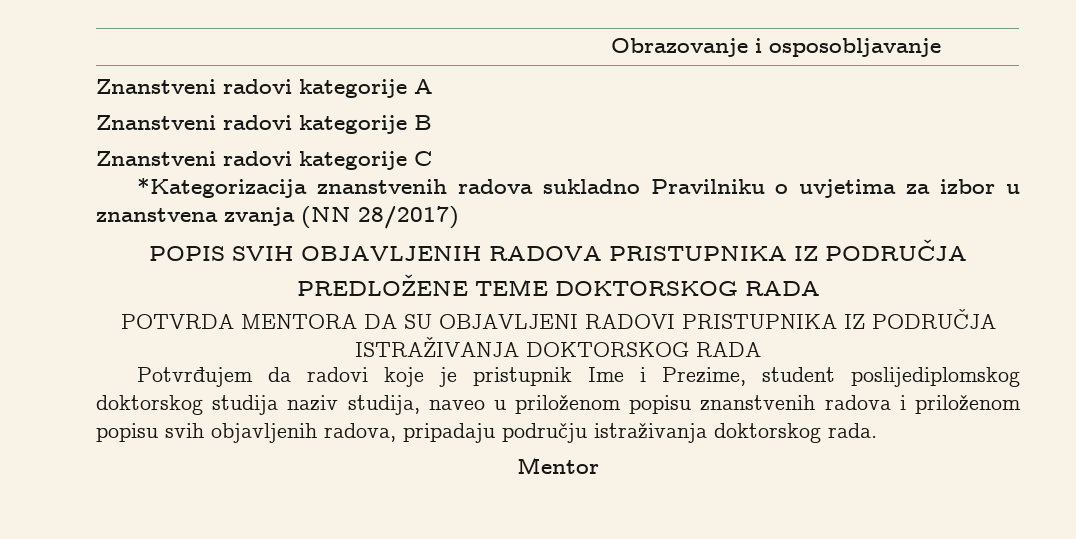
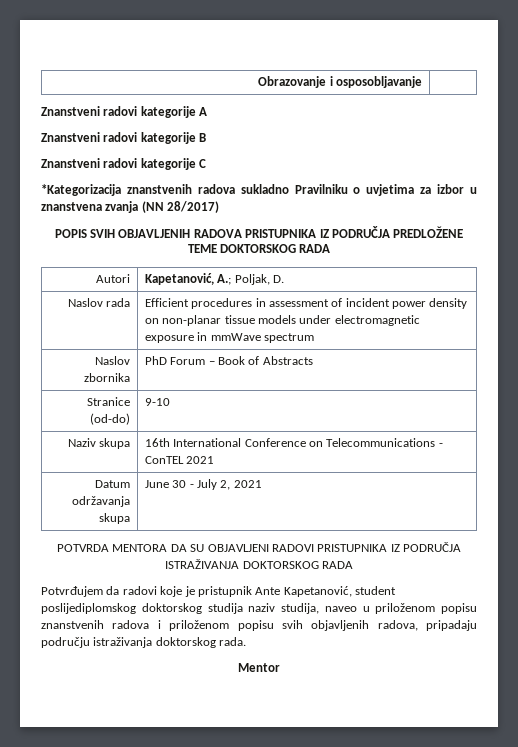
- POPIS SVIH OBJAVLJENIH RADOVA PRISTUPNIKA IZ PODRUČJA
- PREDLOŽENE TEME DOKTORSKOG RADA
+ POPIS SVIH OBJAVLJENIH RADOVA PRISTUPNIKA IZ PODRUČJA PREDLOŽENE TEME DOKTORSKOG RADA
+ Autori | Kapetanović, A.; Poljak, D.
+ Naslov rada | Efficient procedures in assessment of incident power density on non-planar tissue models under electromagnetic exposure in mmWave spectrum
+ Naslov zbornika | PhD Forum – Book of Abstracts
+ Stranice (od-do) | 9-10
+ Naziv skupa | 16th International Conference on Telecommunications - ConTEL 2021
+ Datum održavanja skupa | June 30 - July 2, 2021
- Potvrđujem da radovi koje je pristupnik Ime i Prezime, student poslijediplomskog doktorskog studija naziv studija, naveo u priloženom popisu znanstvenih radova i priloženom popisu svih objavljenih radova, pripadaju području istraživanja doktorskog rada.
+ Potvrđujem da radovi koje je pristupnik Ante Kapetanović, student poslijediplomskog doktorskog studija naziv studija, naveo u priloženom popisu znanstvenih radova i priloženom popisu svih objavljenih radova, pripadaju području istraživanja doktorskog rada.

